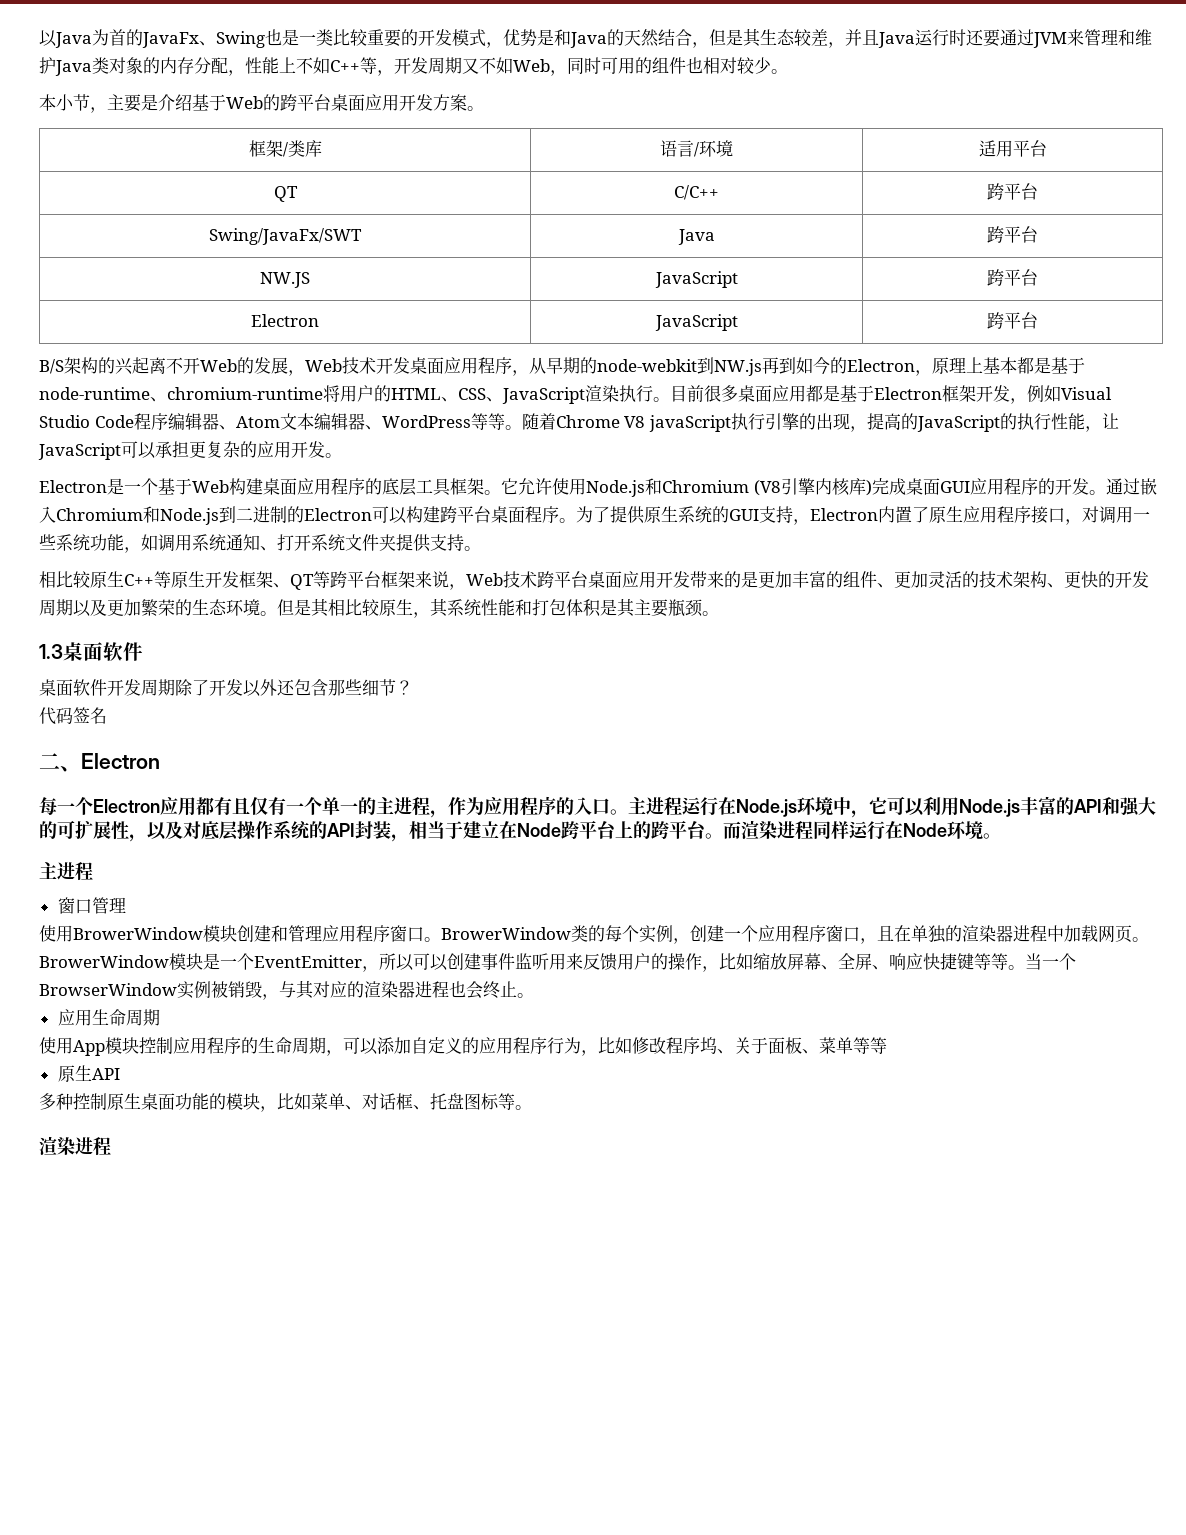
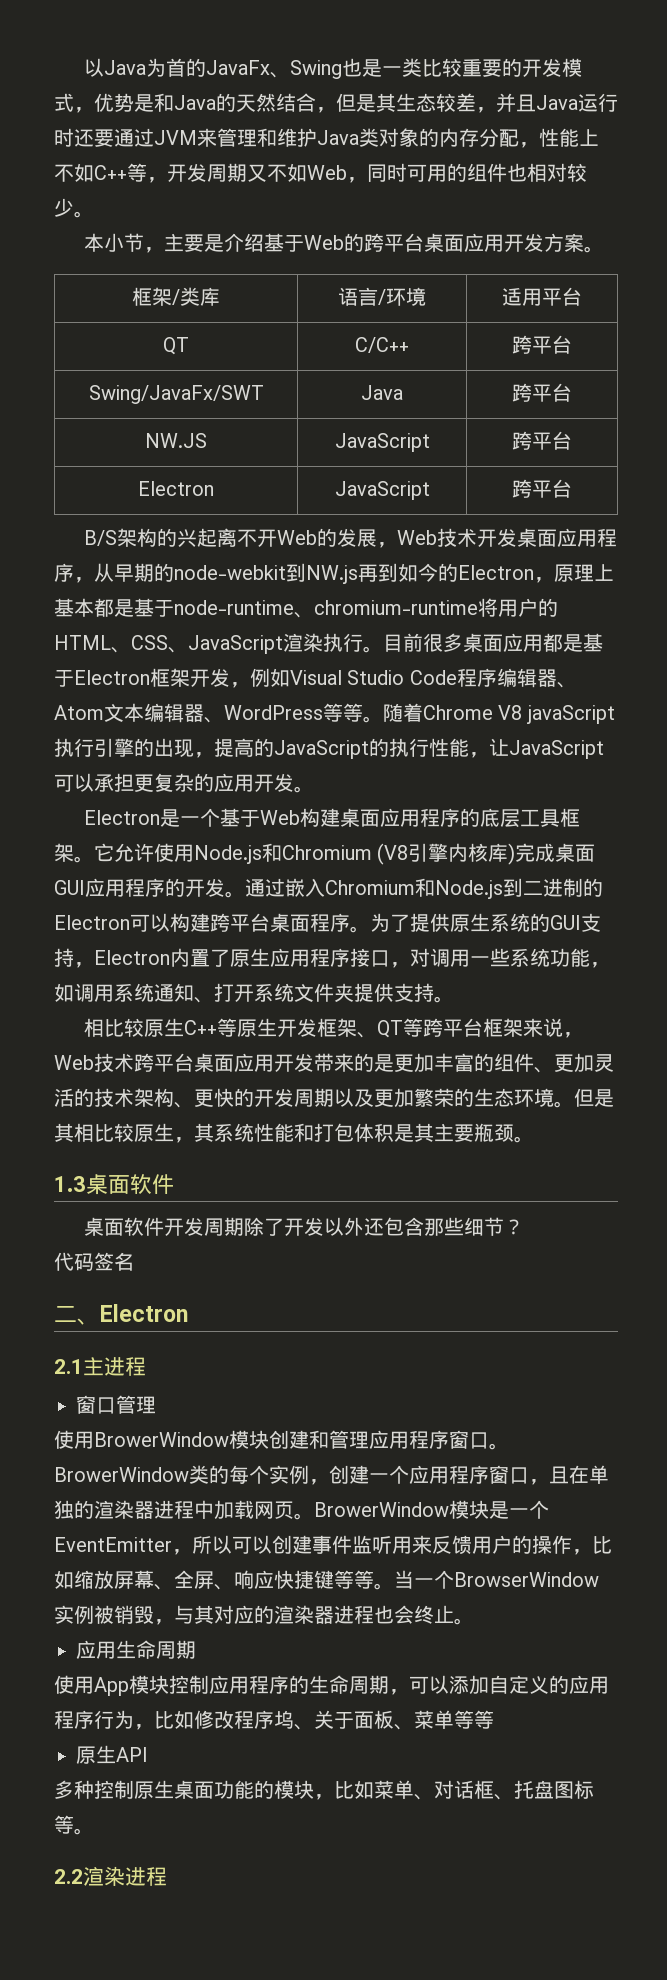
- 每一个Electron应用都有且仅有一个单一的主进程，作为应用程序的入口。主进程运行在Node.js环境中，它可以利用Node.js丰富的API和强大的可扩展性，以及对底层操作系统的API封装，相当于建立在Node跨平台上的跨平台。而渲染进程同样运行在Node环境。
- 主进程
+ 2.1主进程
  多种控制原生桌面功能的模块，比如菜单、对话框、托盘图标等。
- 渲染进程
+ 2.2渲染进程

